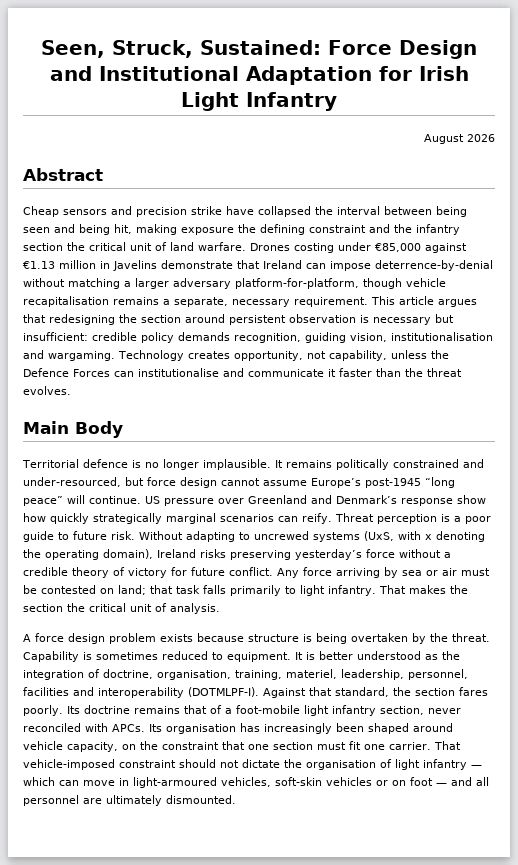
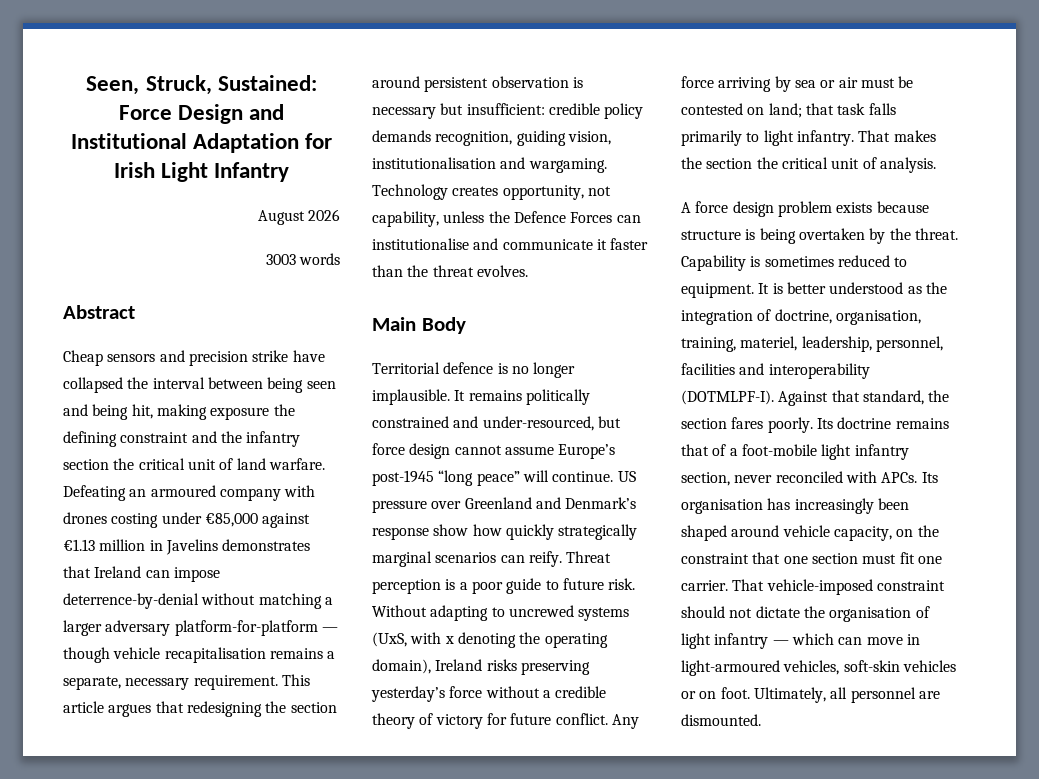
+ 3003 words
- Drones costing under €85,000 against €1.13 million in Javelins demonstrate that Ireland can impose deterrence-by-denial without matching a larger adversary platform-for-platform, though vehicle recapitalisation remains a separate, necessary requirement.
+ Defeating an armoured company with drones costing under €85,000 against €1.13 million in Javelins demonstrates that Ireland can impose deterrence-by-denial without matching a larger adversary platform-for-platform — though vehicle recapitalisation remains a separate, necessary requirement.
- That vehicle-imposed constraint should not dictate the organisation of light infantry — which can move in light-armoured vehicles, soft-skin vehicles or on foot — and all personnel are ultimately dismounted.
+ That vehicle-imposed constraint should not dictate the organisation of light infantry — which can move in light-armoured vehicles, soft-skin vehicles or on foot. Ultimately, all personnel are dismounted.

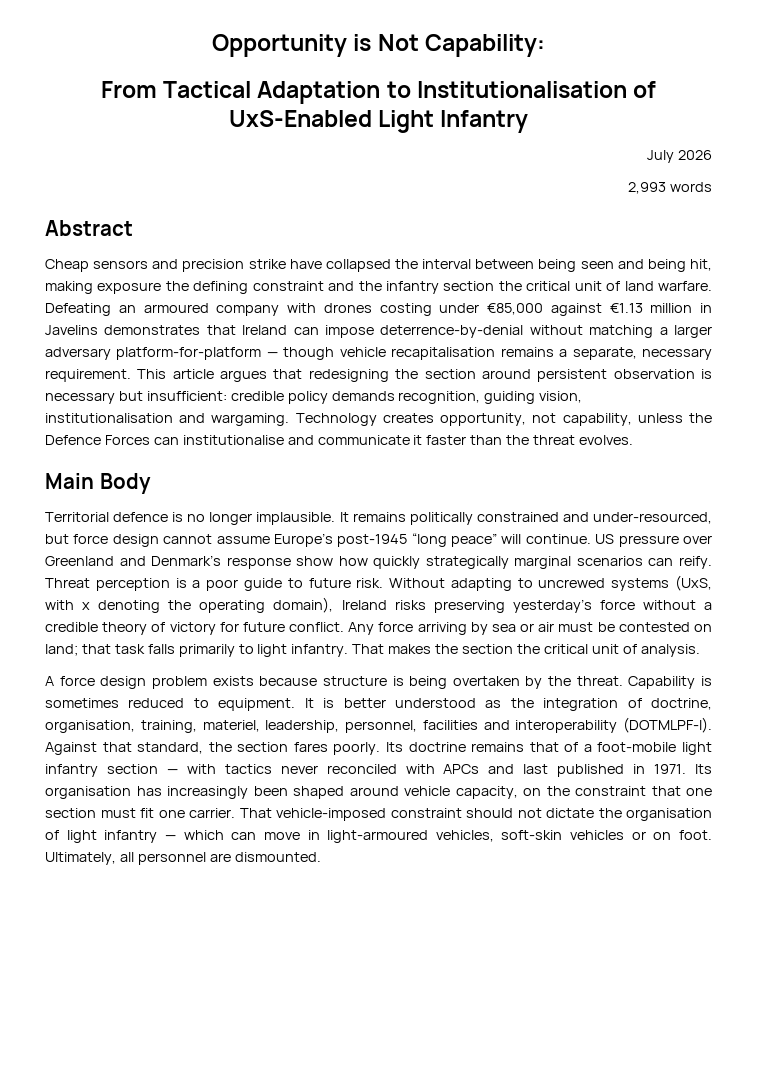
- Seen, Struck, Sustained: Force Design and Institutional Adaptation for Irish Light Infantry
+ Opportunity is Not Capability:
+ From Tactical Adaptation to Institutionalisation of UxS-Enabled Light Infantry
- August 2026
+ July 2026
- 3003 words
+ 2,993 words
- Its doctrine remains that of a foot-mobile light infantry section, never reconciled with APCs.
+ Its doctrine remains that of a foot-mobile light infantry section — with tactics never reconciled with APCs and last published in 1971.

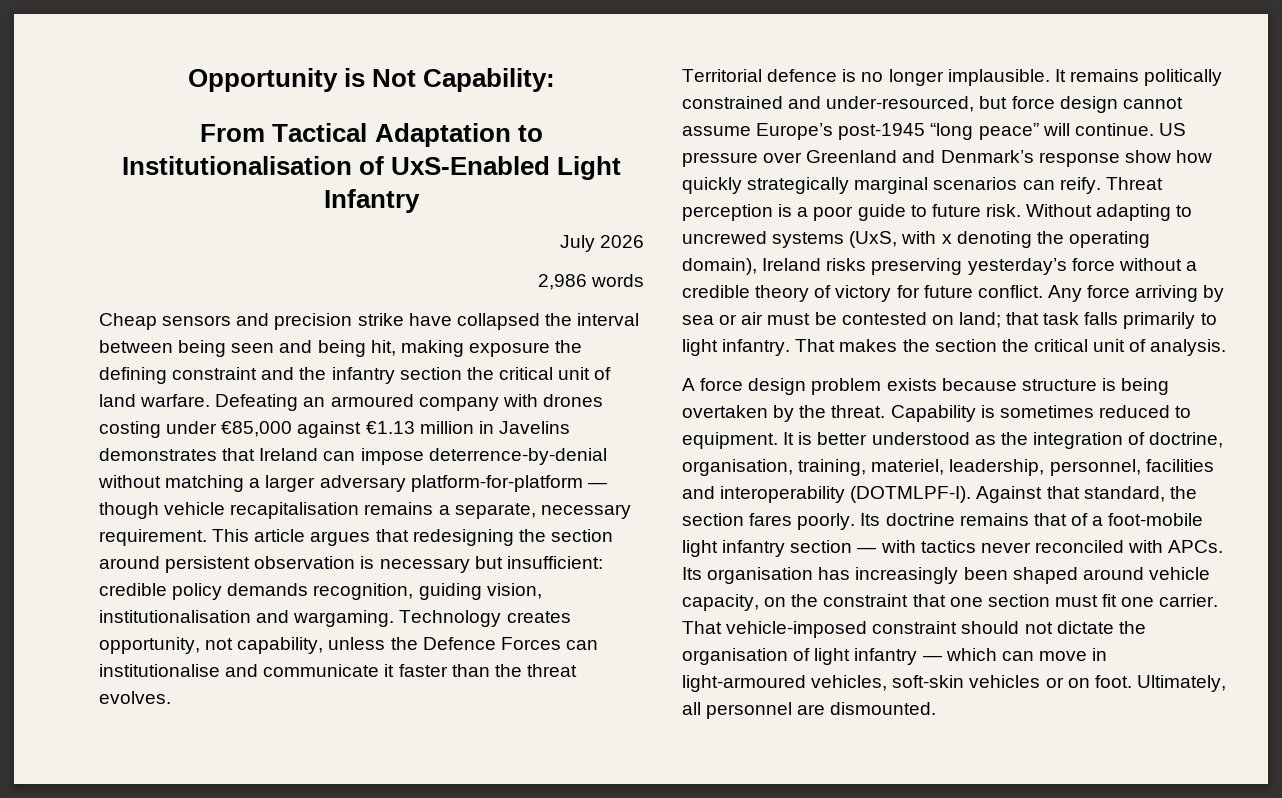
- 2,993 words
+ 2,986 words
- Abstract
- Main Body
- Its doctrine remains that of a foot-mobile light infantry section — with tactics never reconciled with APCs and last published in 1971.
+ Its doctrine remains that of a foot-mobile light infantry section — with tactics never reconciled with APCs.

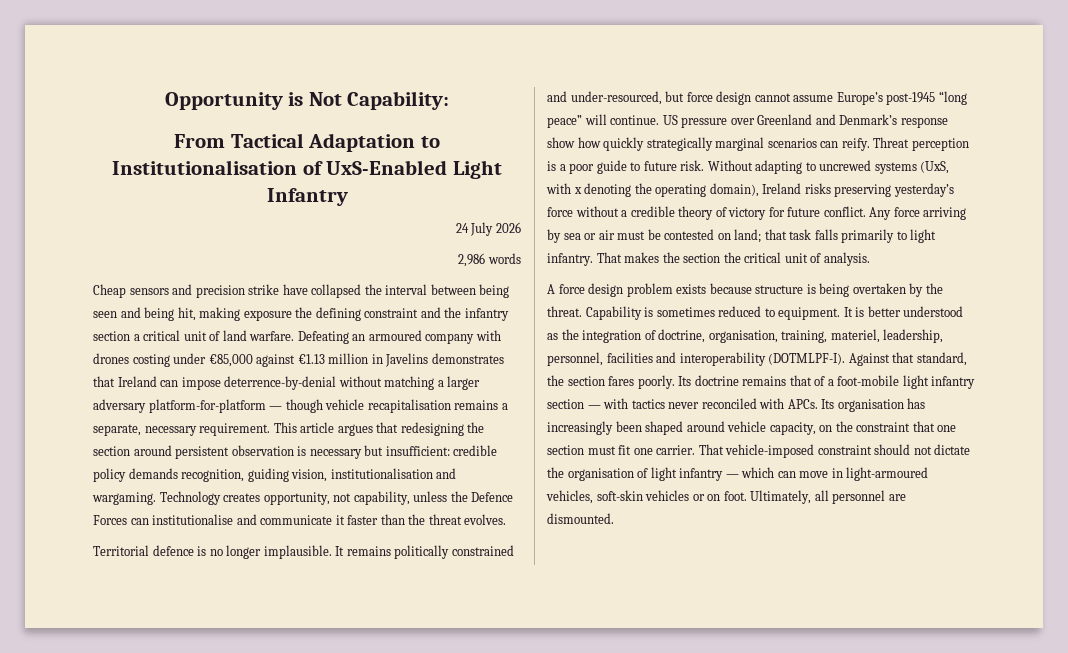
- July 2026
+ 24 July 2026
- Cheap sensors and precision strike have collapsed the interval between being seen and being hit, making exposure the defining constraint and the infantry section the critical unit of land warfare.
+ Cheap sensors and precision strike have collapsed the interval between being seen and being hit, making exposure the defining constraint and the infantry section a critical unit of land warfare.

